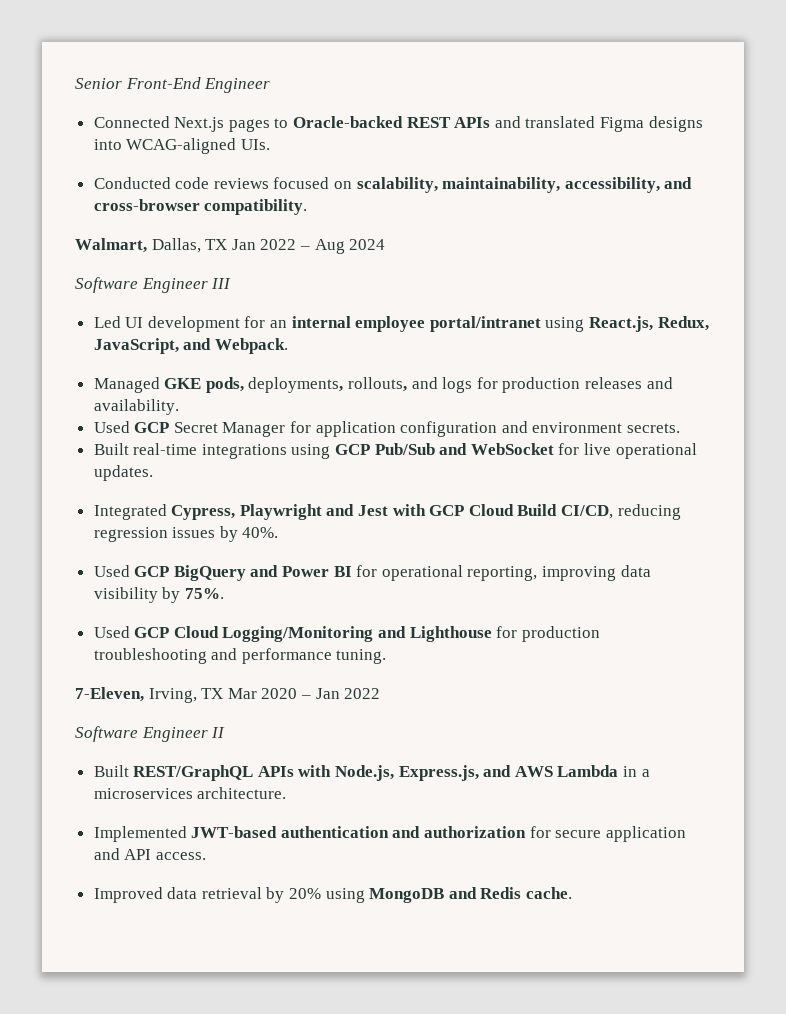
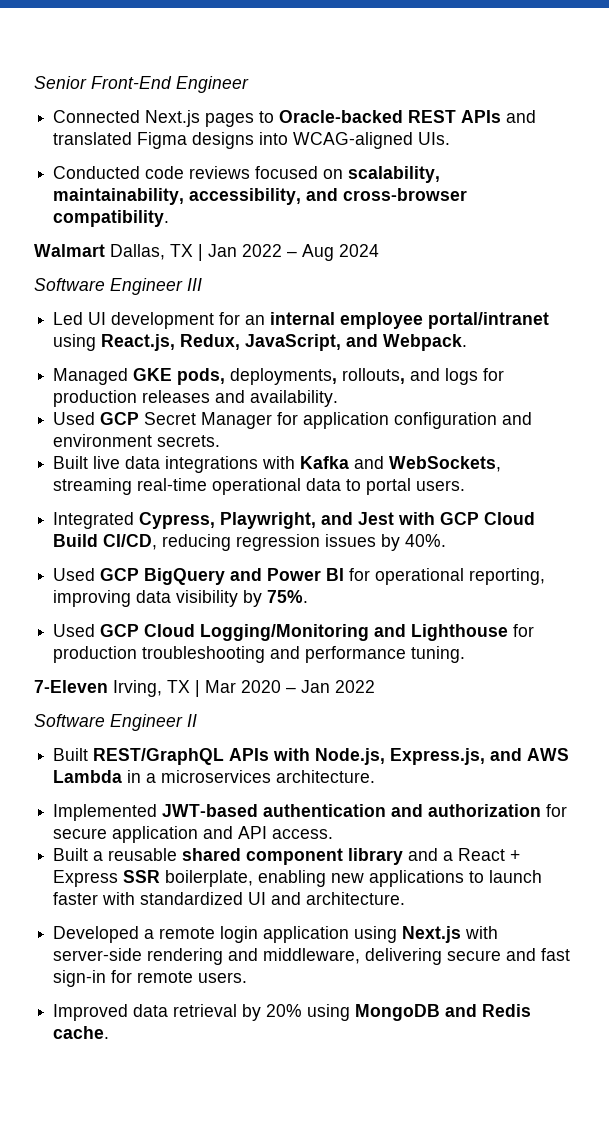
- Walmart, Dallas, TX Jan 2022 – Aug 2024
+ Walmart Dallas, TX | Jan 2022 – Aug 2024
- Built real-time integrations using GCP Pub/Sub and WebSocket for live operational updates.
+ Built live data integrations with Kafka and WebSockets, streaming real-time operational data to portal users.
- Integrated Cypress, Playwright and Jest with GCP Cloud Build CI/CD, reducing regression issues by 40%.
+ Integrated Cypress, Playwright, and Jest with GCP Cloud Build CI/CD, reducing regression issues by 40%.
- 7-Eleven, Irving, TX Mar 2020 – Jan 2022
+ 7-Eleven Irving, TX | Mar 2020 – Jan 2022
+ Built a reusable shared component library and a React + Express SSR boilerplate, enabling new applications to launch faster with standardized UI and architecture.
+ Developed a remote login application using Next.js with server-side rendering and middleware, delivering secure and fast sign-in for remote users.

